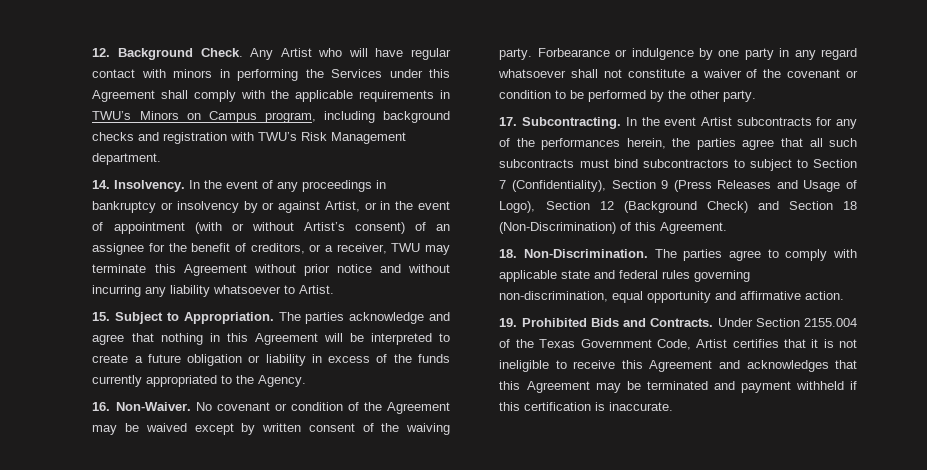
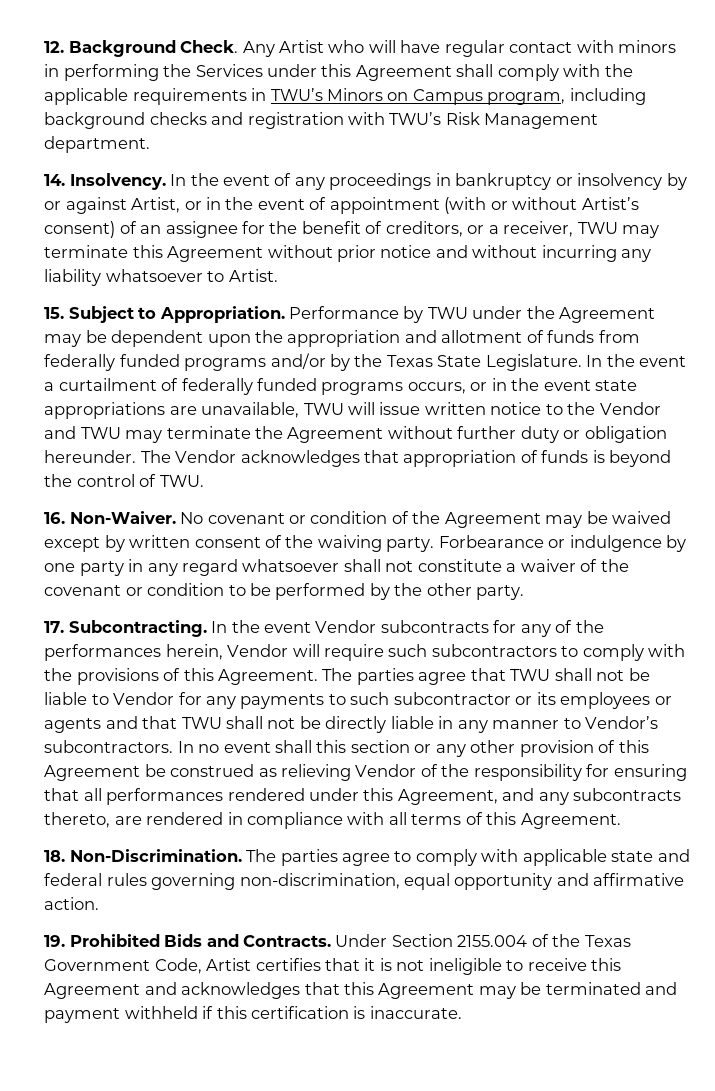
- The parties acknowledge and agree that nothing in this Agreement will be interpreted to create a future obligation or liability in excess of the funds currently appropriated to the Agency.
+ Performance by TWU under the Agreement may be dependent upon the appropriation and allotment of funds from federally funded programs and/or by the Texas State Legislature. In the event a curtailment of federally funded programs occurs, or in the event state appropriations are unavailable, TWU will issue written notice to the Vendor and TWU may terminate the Agreement without further duty or obligation hereunder. The Vendor acknowledges that appropriation of funds is beyond the control of TWU.
- In the event Artist subcontracts for any of the performances herein, the parties agree that all such subcontracts must bind subcontractors to subject to Section 7 (Confidentiality), Section 9 (Press Releases and Usage of Logo), Section 12 (Background Check) and Section 18 (Non-Discrimination) of this Agreement.
+ In the event Vendor subcontracts for any of the performances herein, Vendor will require such subcontractors to comply with the provisions of this Agreement. The parties agree that TWU shall not be liable to Vendor for any payments to such subcontractor or its employees or agents and that TWU shall not be directly liable in any manner to Vendor’s subcontractors. In no event shall this section or any other provision of this Agreement be construed as relieving Vendor of the responsibility for ensuring that all performances rendered under this Agreement, and any subcontracts thereto, are rendered in compliance with all terms of this Agreement.

